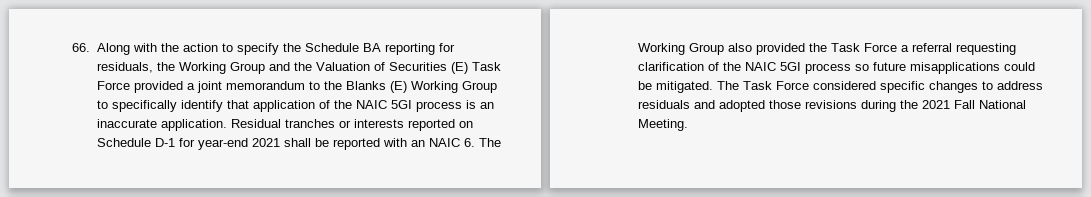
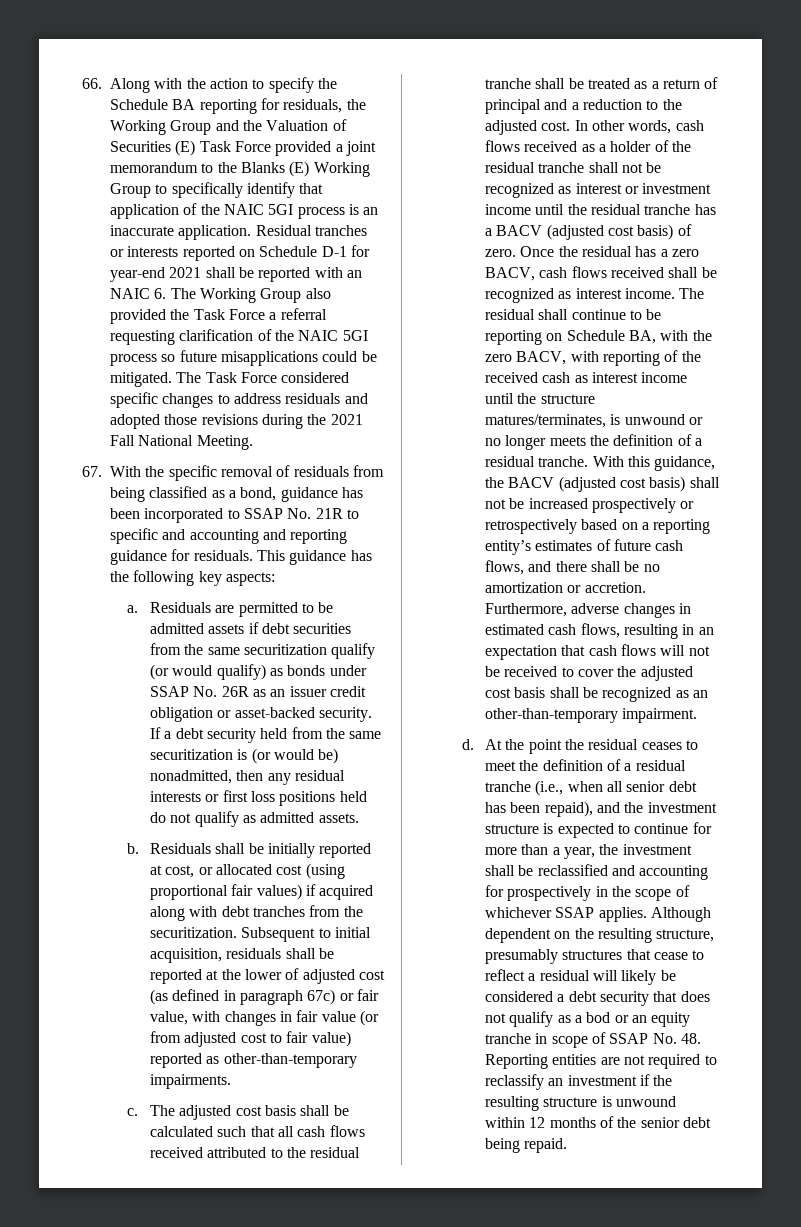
+ 67. With the specific removal of residuals from being classified as a bond, guidance has been incorporated to SSAP No. 21R to specific and accounting and reporting guidance for residuals. This guidance has the following key aspects:
+ a. Residuals are permitted to be admitted assets if debt securities from the same securitization qualify (or would qualify) as bonds under SSAP No. 26R as an issuer credit obligation or asset-backed security. If a debt security held from the same securitization is (or would be) nonadmitted, then any residual interests or first loss positions held do not qualify as admitted assets.
+ b. Residuals shall be initially reported at cost, or allocated cost (using proportional fair values) if acquired along with debt tranches from the securitization. Subsequent to initial acquisition, residuals shall be reported at the lower of adjusted cost (as defined in paragraph 67c) or fair value, with changes in fair value (or from adjusted cost to fair value) reported as other-than-temporary impairments.
+ c. The adjusted cost basis shall be calculated such that all cash flows received attributed to the residual tranche shall be treated as a return of principal and a reduction to the adjusted cost. In other words, cash flows received as a holder of the residual tranche shall not be recognized as interest or investment income until the residual tranche has a BACV (adjusted cost basis) of zero. Once the residual has a zero BACV, cash flows received shall be recognized as interest income. The residual shall continue to be reporting on Schedule BA, with the zero BACV, with reporting of the received cash as interest income until the structure matures/terminates, is unwound or no longer meets the definition of a residual tranche. With this guidance, the BACV (adjusted cost basis) shall not be increased prospectively or retrospectively based on a reporting entity’s estimates of future cash flows, and there shall be no amortization or accretion. Furthermore, adverse changes in estimated cash flows, resulting in an expectation that cash flows will not be received to cover the adjusted cost basis shall be recognized as an other-than-temporary impairment.
+ d. At the point the residual ceases to meet the definition of a residual tranche (i.e., when all senior debt has been repaid), and the investment structure is expected to continue for more than a year, the investment shall be reclassified and accounting for prospectively in the scope of whichever SSAP applies. Although dependent on the resulting structure, presumably structures that cease to reflect a residual will likely be considered a debt security that does not qualify as a bod or an equity tranche in scope of SSAP No. 48. Reporting entities are not required to reclassify an investment if the resulting structure is unwound within 12 months of the senior debt being repaid.

